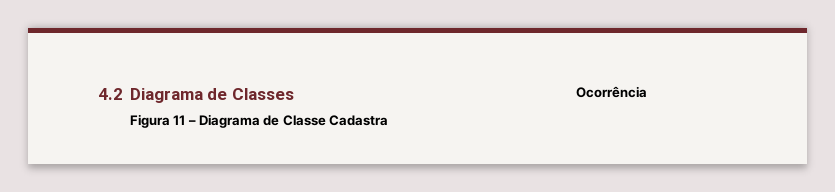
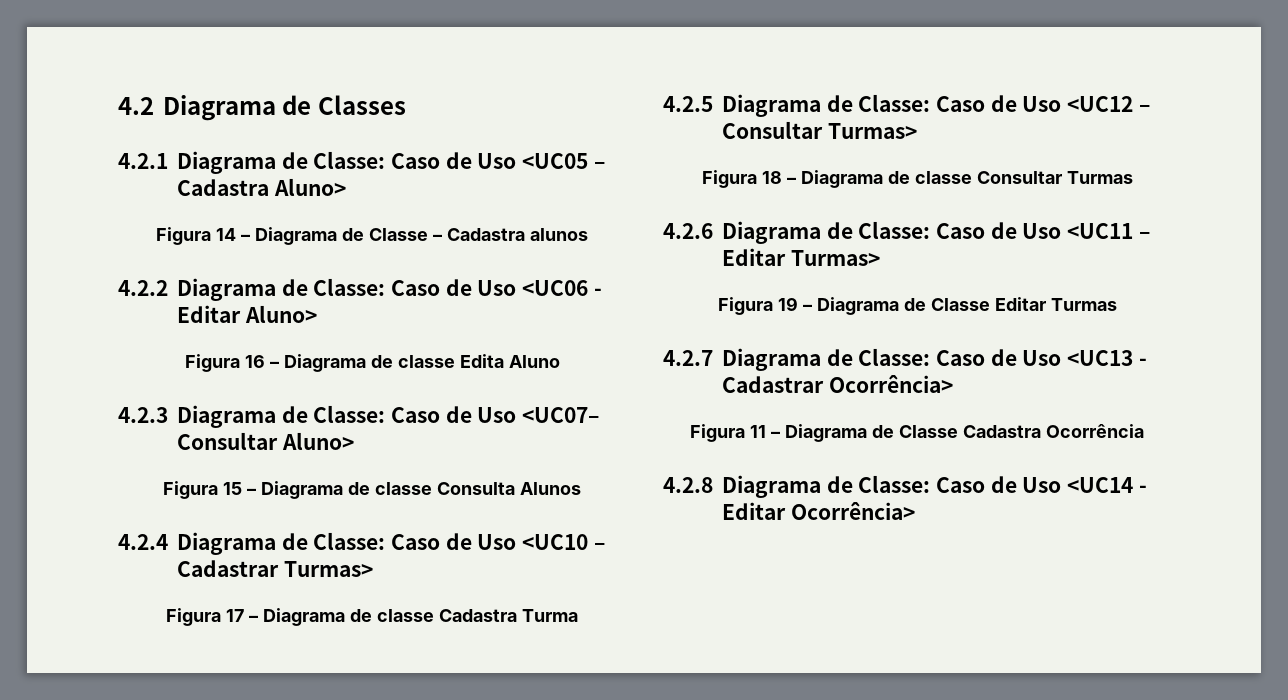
+ 4.2.1 Diagrama de Classe: Caso de Uso <UC05 – Cadastra Aluno>
+ Figura 14 – Diagrama de Classe – Cadastra alunos
+ 4.2.2 Diagrama de Classe: Caso de Uso <UC06 - Editar Aluno>
+ Figura 16 – Diagrama de classe Edita Aluno
+ 4.2.3 Diagrama de Classe: Caso de Uso <UC07– Consultar Aluno>
+ Figura 15 – Diagrama de classe Consulta Alunos
+ 4.2.4 Diagrama de Classe: Caso de Uso <UC10 – Cadastrar Turmas>
+ Figura 17 – Diagrama de classe Cadastra Turma
+ 4.2.5 Diagrama de Classe: Caso de Uso <UC12 – Consultar Turmas>
+ Figura 18 – Diagrama de classe Consultar Turmas
+ 4.2.6 Diagrama de Classe: Caso de Uso <UC11 – Editar Turmas>
+ Figura 19 – Diagrama de Classe Editar Turmas
+ 4.2.7 Diagrama de Classe: Caso de Uso <UC13 - Cadastrar Ocorrência>
+ 4.2.8 Diagrama de Classe: Caso de Uso <UC14 - Editar Ocorrência>

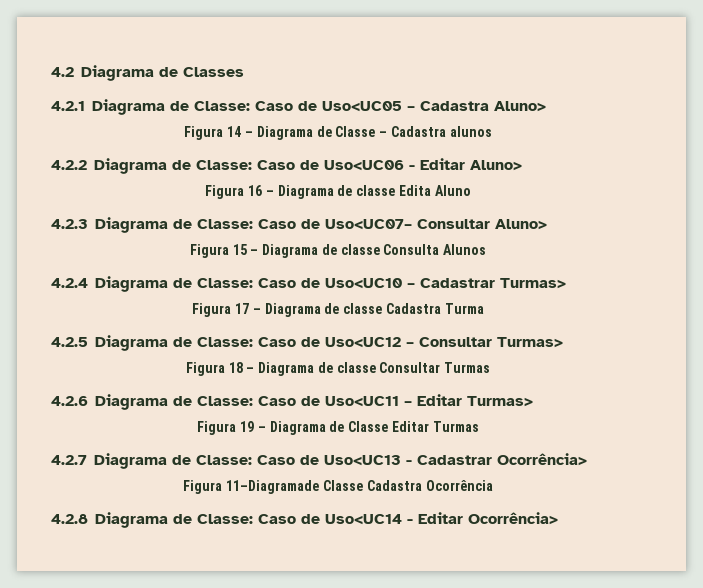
- 4.2.1 Diagrama de Classe: Caso de Uso <UC05 – Cadastra Aluno>
+ 4.2.1 Diagrama de Classe: Caso de Uso<UC05 – Cadastra Aluno>
- 4.2.2 Diagrama de Classe: Caso de Uso <UC06 - Editar Aluno>
+ 4.2.2 Diagrama de Classe: Caso de Uso<UC06 - Editar Aluno>
- 4.2.3 Diagrama de Classe: Caso de Uso <UC07– Consultar Aluno>
+ 4.2.3 Diagrama de Classe: Caso de Uso<UC07– Consultar Aluno>
- 4.2.4 Diagrama de Classe: Caso de Uso <UC10 – Cadastrar Turmas>
+ 4.2.4 Diagrama de Classe: Caso de Uso<UC10 – Cadastrar Turmas>
- 4.2.5 Diagrama de Classe: Caso de Uso <UC12 – Consultar Turmas>
+ 4.2.5 Diagrama de Classe: Caso de Uso<UC12 – Consultar Turmas>
- 4.2.6 Diagrama de Classe: Caso de Uso <UC11 – Editar Turmas>
+ 4.2.6 Diagrama de Classe: Caso de Uso<UC11 – Editar Turmas>
- 4.2.7 Diagrama de Classe: Caso de Uso <UC13 - Cadastrar Ocorrência>
+ 4.2.7 Diagrama de Classe: Caso de Uso<UC13 - Cadastrar Ocorrência>
- Figura 11 – Diagrama de Classe Cadastra Ocorrência
+ Figura 11–Diagramade Classe Cadastra Ocorrência
- 4.2.8 Diagrama de Classe: Caso de Uso <UC14 - Editar Ocorrência>
+ 4.2.8 Diagrama de Classe: Caso de Uso<UC14 - Editar Ocorrência>

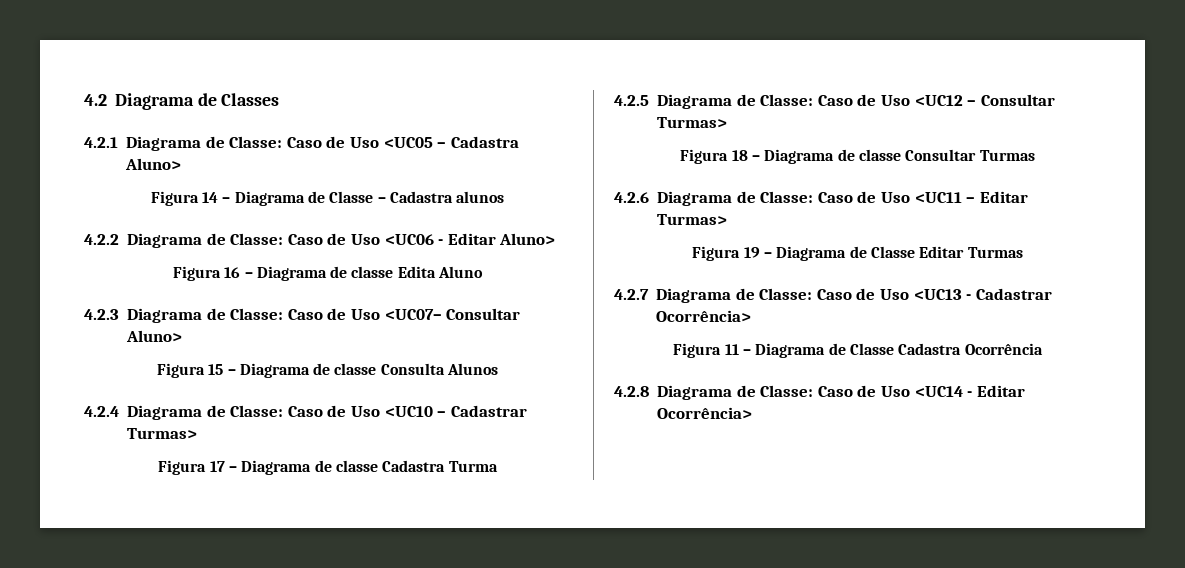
- 4.2.1 Diagrama de Classe: Caso de Uso<UC05 – Cadastra Aluno>
+ 4.2.1 Diagrama de Classe: Caso de Uso <UC05 – Cadastra Aluno>
- 4.2.2 Diagrama de Classe: Caso de Uso<UC06 - Editar Aluno>
+ 4.2.2 Diagrama de Classe: Caso de Uso <UC06 - Editar Aluno>
- 4.2.3 Diagrama de Classe: Caso de Uso<UC07– Consultar Aluno>
+ 4.2.3 Diagrama de Classe: Caso de Uso <UC07– Consultar Aluno>
- 4.2.4 Diagrama de Classe: Caso de Uso<UC10 – Cadastrar Turmas>
+ 4.2.4 Diagrama de Classe: Caso de Uso <UC10 – Cadastrar Turmas>
- 4.2.5 Diagrama de Classe: Caso de Uso<UC12 – Consultar Turmas>
+ 4.2.5 Diagrama de Classe: Caso de Uso <UC12 – Consultar Turmas>
- 4.2.6 Diagrama de Classe: Caso de Uso<UC11 – Editar Turmas>
+ 4.2.6 Diagrama de Classe: Caso de Uso <UC11 – Editar Turmas>
- 4.2.7 Diagrama de Classe: Caso de Uso<UC13 - Cadastrar Ocorrência>
+ 4.2.7 Diagrama de Classe: Caso de Uso <UC13 - Cadastrar Ocorrência>
- Figura 11–Diagramade Classe Cadastra Ocorrência
+ Figura 11 – Diagrama de Classe Cadastra Ocorrência
- 4.2.8 Diagrama de Classe: Caso de Uso<UC14 - Editar Ocorrência>
+ 4.2.8 Diagrama de Classe: Caso de Uso <UC14 - Editar Ocorrência>

